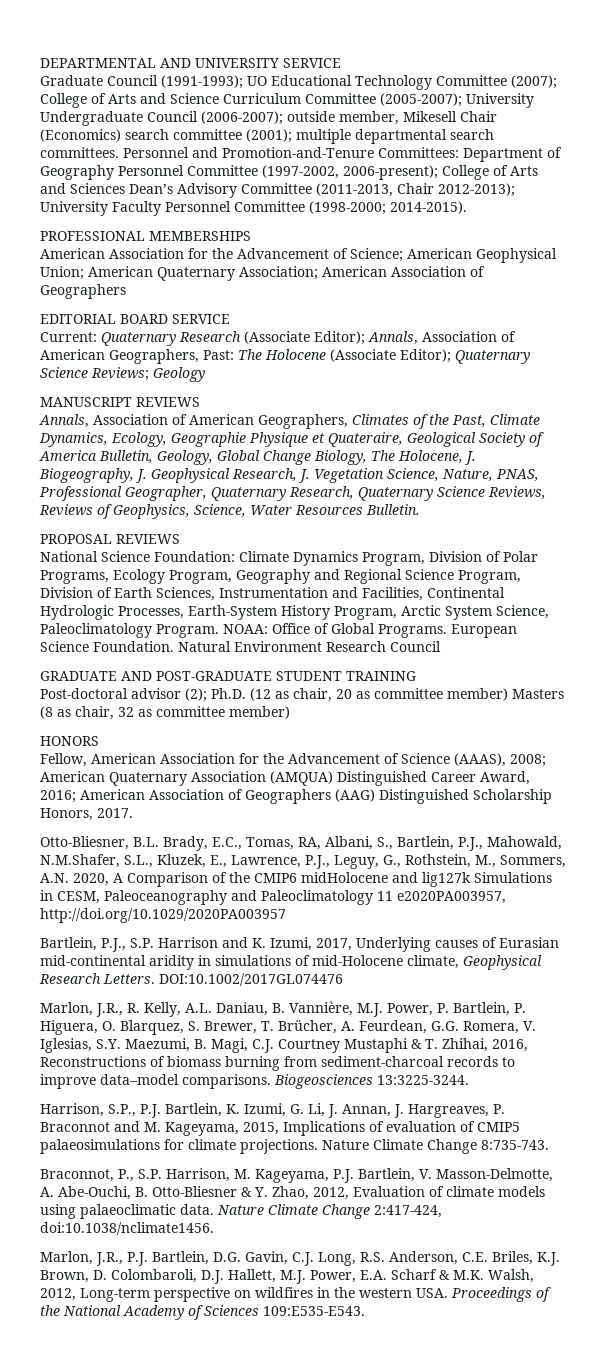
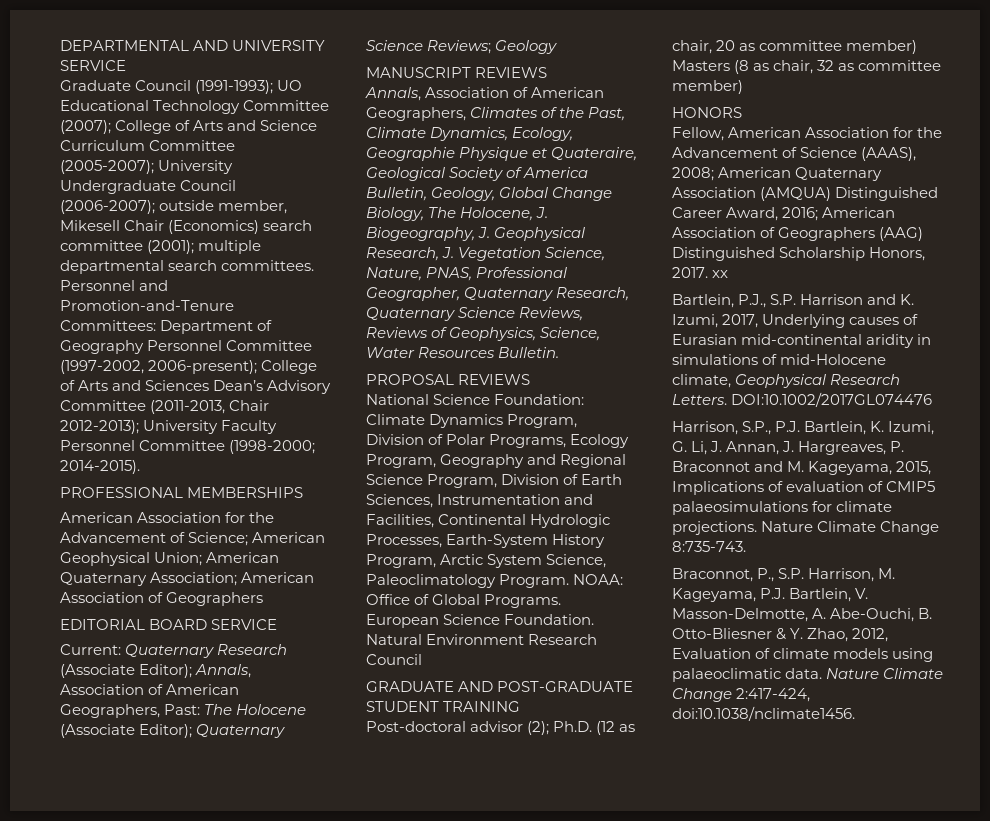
- Fellow, American Association for the Advancement of Science (AAAS), 2008; American Quaternary Association (AMQUA) Distinguished Career Award, 2016; American Association of Geographers (AAG) Distinguished Scholarship Honors, 2017.
- Otto-Bliesner, B.L. Brady, E.C., Tomas, RA, Albani, S., Bartlein, P.J., Mahowald, N.M.Shafer, S.L., Kluzek, E., Lawrence, P.J., Leguy, G., Rothstein, M., Sommers, A.N. 2020, A Comparison of the CMIP6 midHolocene and lig127k Simulations in CESM, Paleoceanography and Paleoclimatology 11 e2020PA003957, http://doi.org/10.1029/2020PA003957
+ Fellow, American Association for the Advancement of Science (AAAS), 2008; American Quaternary Association (AMQUA) Distinguished Career Award, 2016; American Association of Geographers (AAG) Distinguished Scholarship Honors, 2017. xx
- Marlon, J.R., R. Kelly, A.L. Daniau, B. Vannière, M.J. Power, P. Bartlein, P. Higuera, O. Blarquez, S. Brewer, T. Brücher, A. Feurdean, G.G. Romera, V. Iglesias, S.Y. Maezumi, B. Magi, C.J. Courtney Mustaphi & T. Zhihai, 2016, Reconstructions of biomass burning from sediment-charcoal records to improve data–model comparisons. Biogeosciences 13:3225-3244.
- Marlon, J.R., P.J. Bartlein, D.G. Gavin, C.J. Long, R.S. Anderson, C.E. Briles, K.J. Brown, D. Colombaroli, D.J. Hallett, M.J. Power, E.A. Scharf & M.K. Walsh, 2012, Long-term perspective on wildfires in the western USA. Proceedings of the National Academy of Sciences 109:E535-E543.

